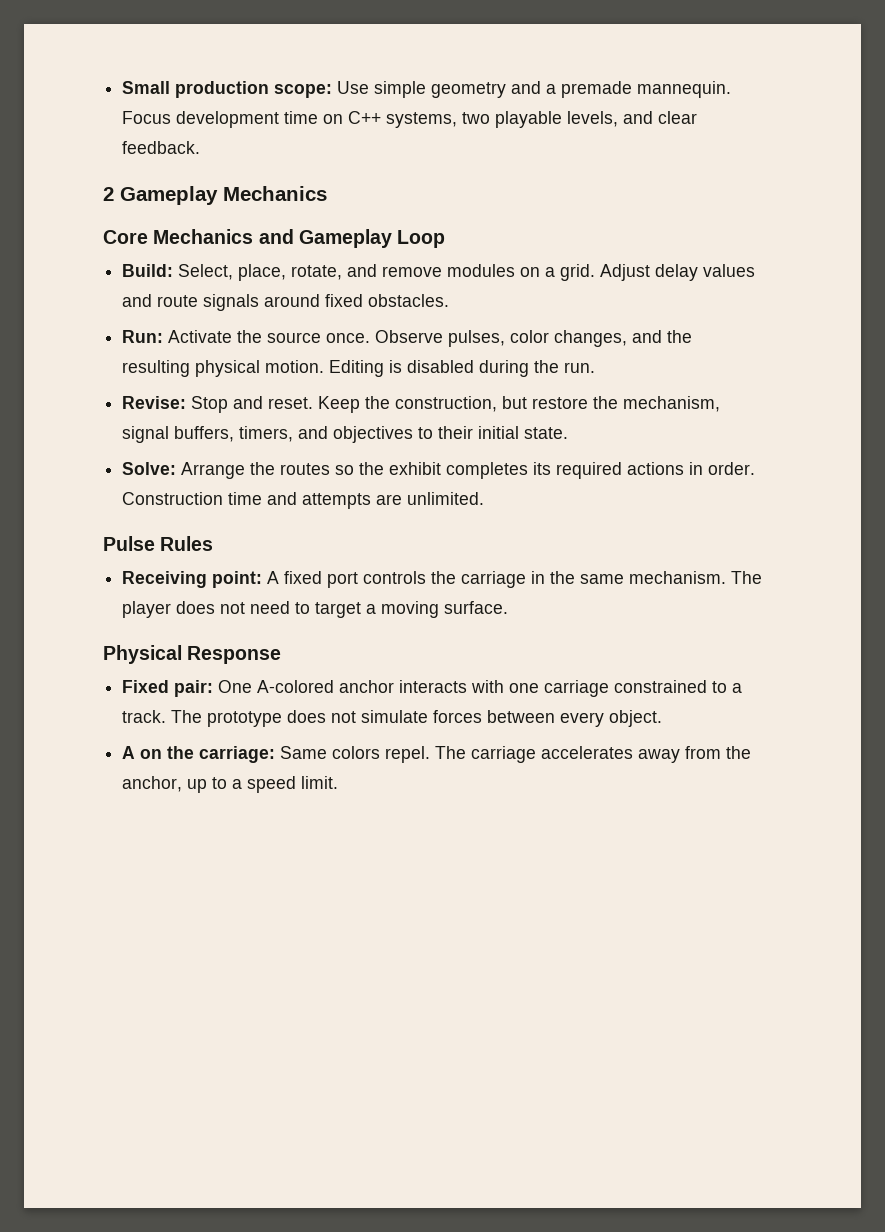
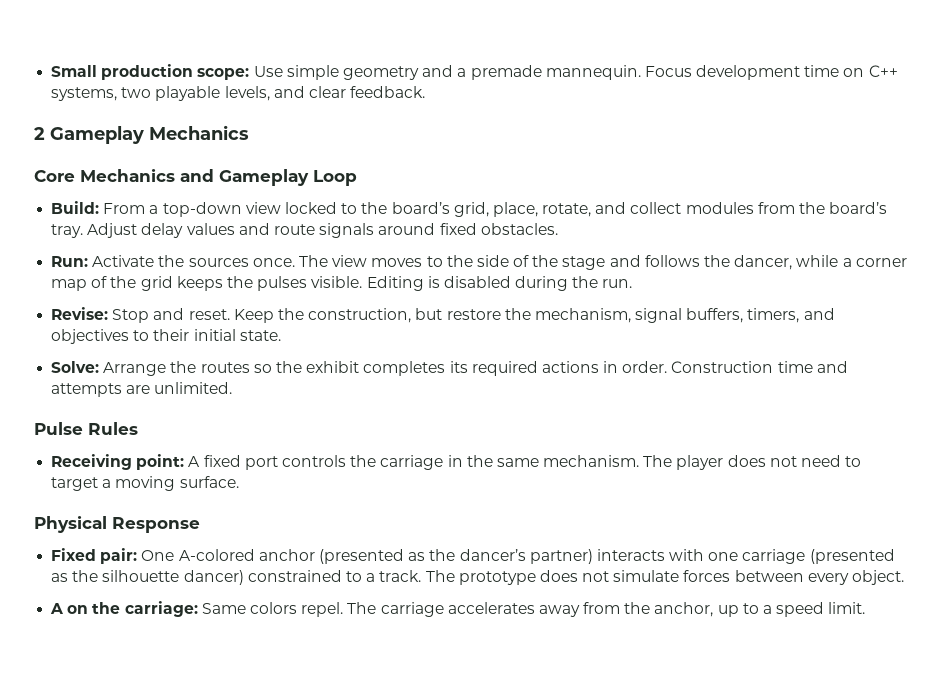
- Build: Select, place, rotate, and remove modules on a grid.
+ Build: From a top-down view locked to the board’s grid, place, rotate, and collect modules from the board’s tray.
- Run: Activate the source once. Observe pulses, color changes, and the resulting physical motion.
+ Run: Activate the sources once. The view moves to the side of the stage and follows the dancer, while a corner map of the grid keeps the pulses visible.
- Fixed pair: One A-colored anchor interacts with one carriage constrained to a track.
+ Fixed pair: One A-colored anchor (presented as the dancer’s partner) interacts with one carriage (presented as the silhouette dancer) constrained to a track.

